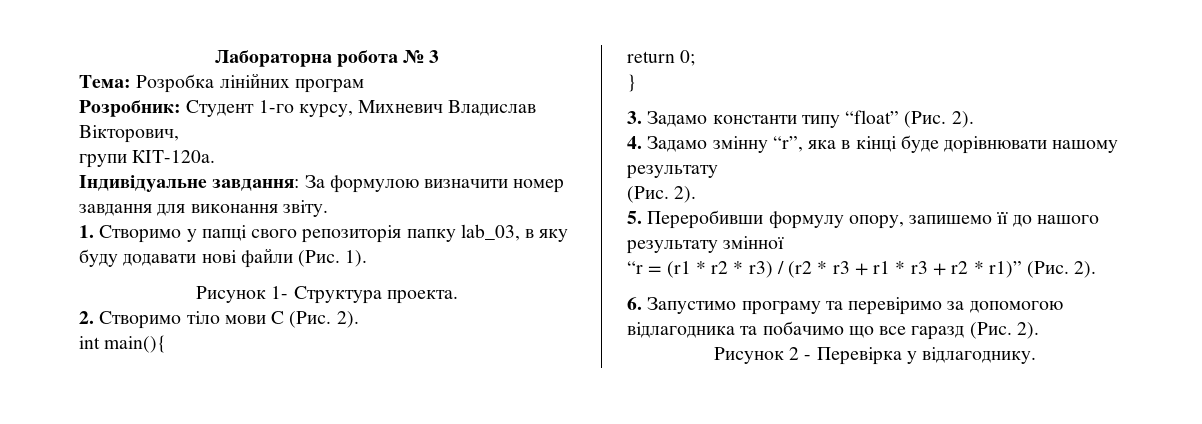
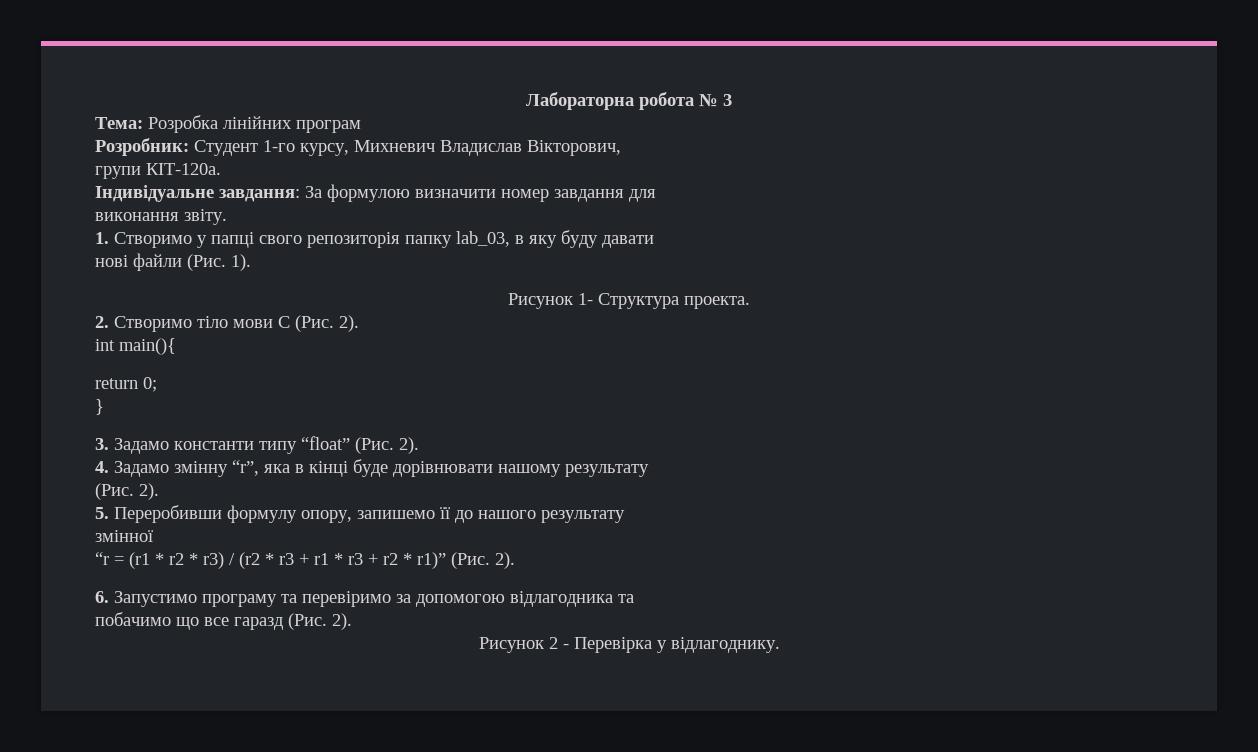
- Індивідуальне завдання: За формулою визначити номер завдання для виконання звіту.
+ Індивідуальне завдання: За формулою визначити номер завдання для
+ виконання звіту.
- 1. Створимо у папці свого репозиторія папку lab_03, в яку буду додавати нові файли (Рис. 1).
+ 1. Створимо у папці свого репозиторія папку lab_03, в яку буду давати
+ нові файли (Рис. 1).
- 5. Переробивши формулу опору, запишемо її до нашого результату змінної
+ 5. Переробивши формулу опору, запишемо її до нашого результату
+ змінної
- 6. Запустимо програму та перевіримо за допомогою відлагодника та побачимо що все гаразд (Рис. 2).
+ 6. Запустимо програму та перевіримо за допомогою відлагодника та
+ побачимо що все гаразд (Рис. 2).

